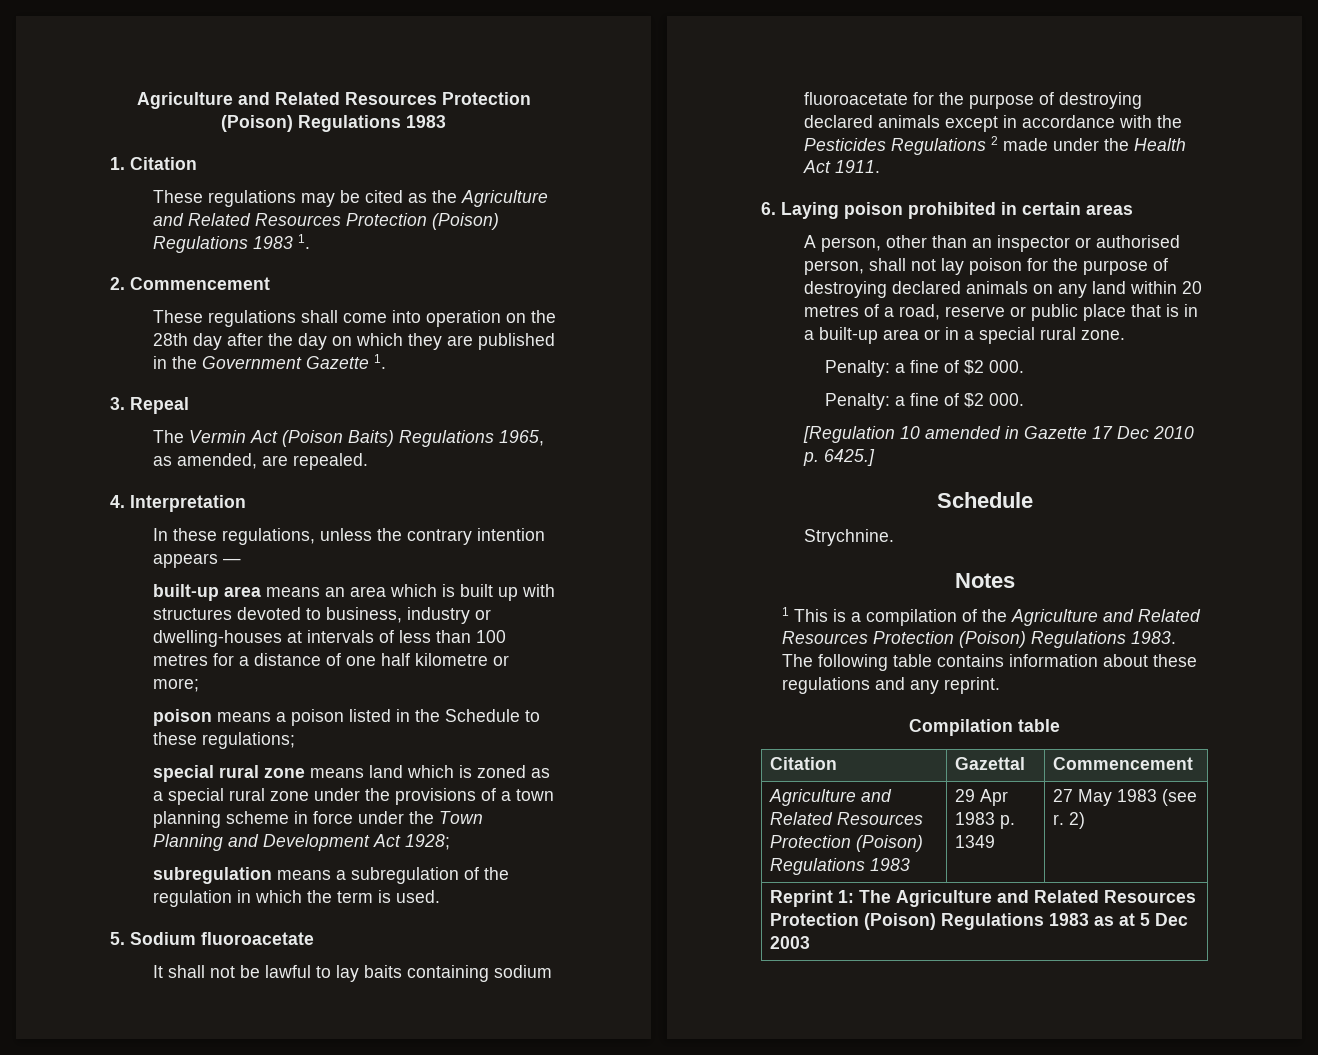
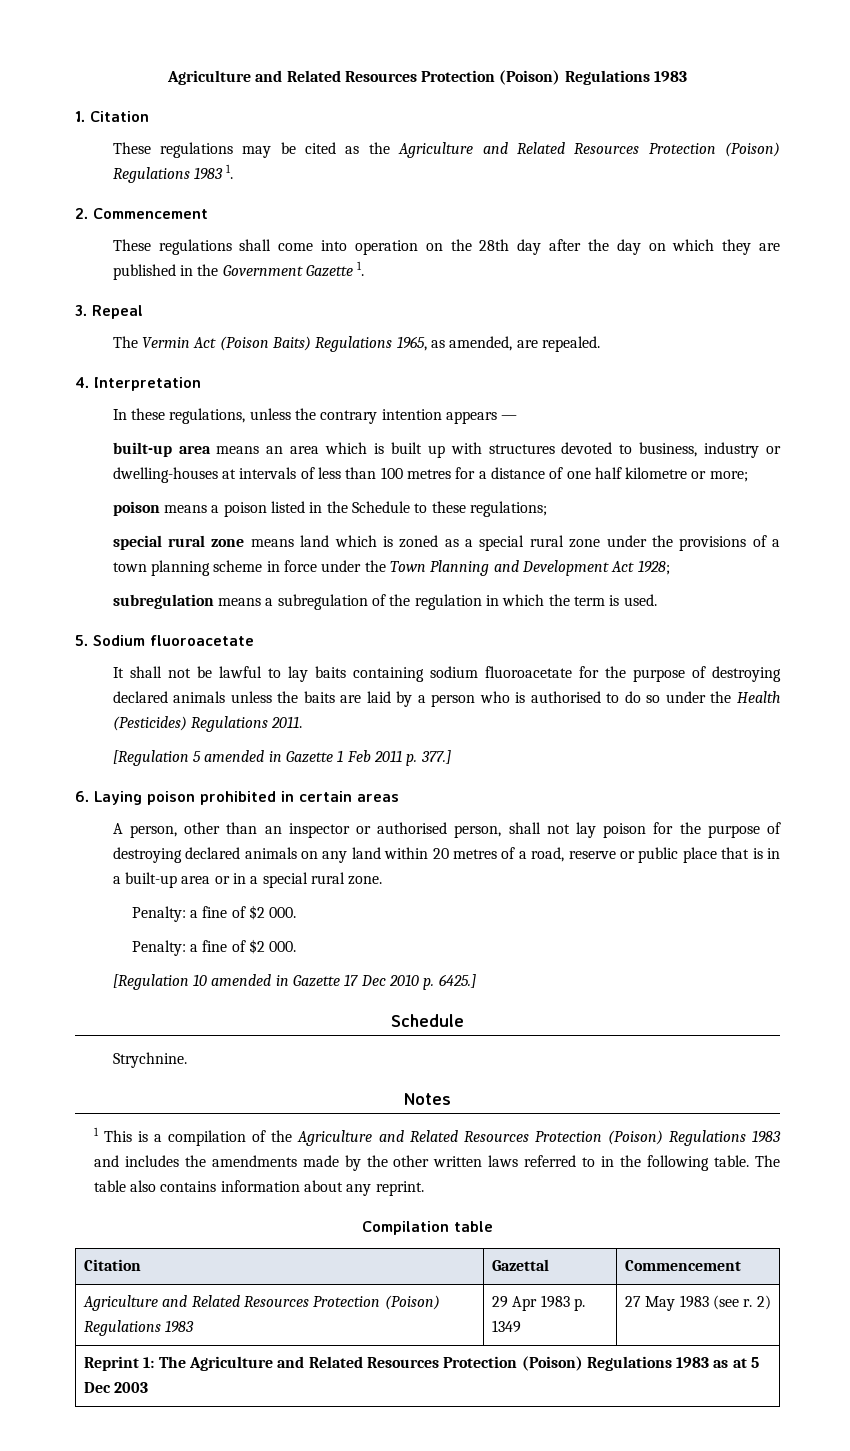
- It shall not be lawful to lay baits containing sodium fluoroacetate for the purpose of destroying declared animals except in accordance with the Pesticides Regulations 2 made under the Health Act 1911.
+ It shall not be lawful to lay baits containing sodium fluoroacetate for the purpose of destroying declared animals unless the baits are laid by a person who is authorised to do so under the Health (Pesticides) Regulations 2011.
+ [Regulation 5 amended in Gazette 1 Feb 2011 p. 377.]
- 1 This is a compilation of the Agriculture and Related Resources Protection (Poison) Regulations 1983. The following table contains information about these regulations and any reprint.
+ 1 This is a compilation of the Agriculture and Related Resources Protection (Poison) Regulations 1983 and includes the amendments made by the other written laws referred to in the following table. The table also contains information about any reprint.

